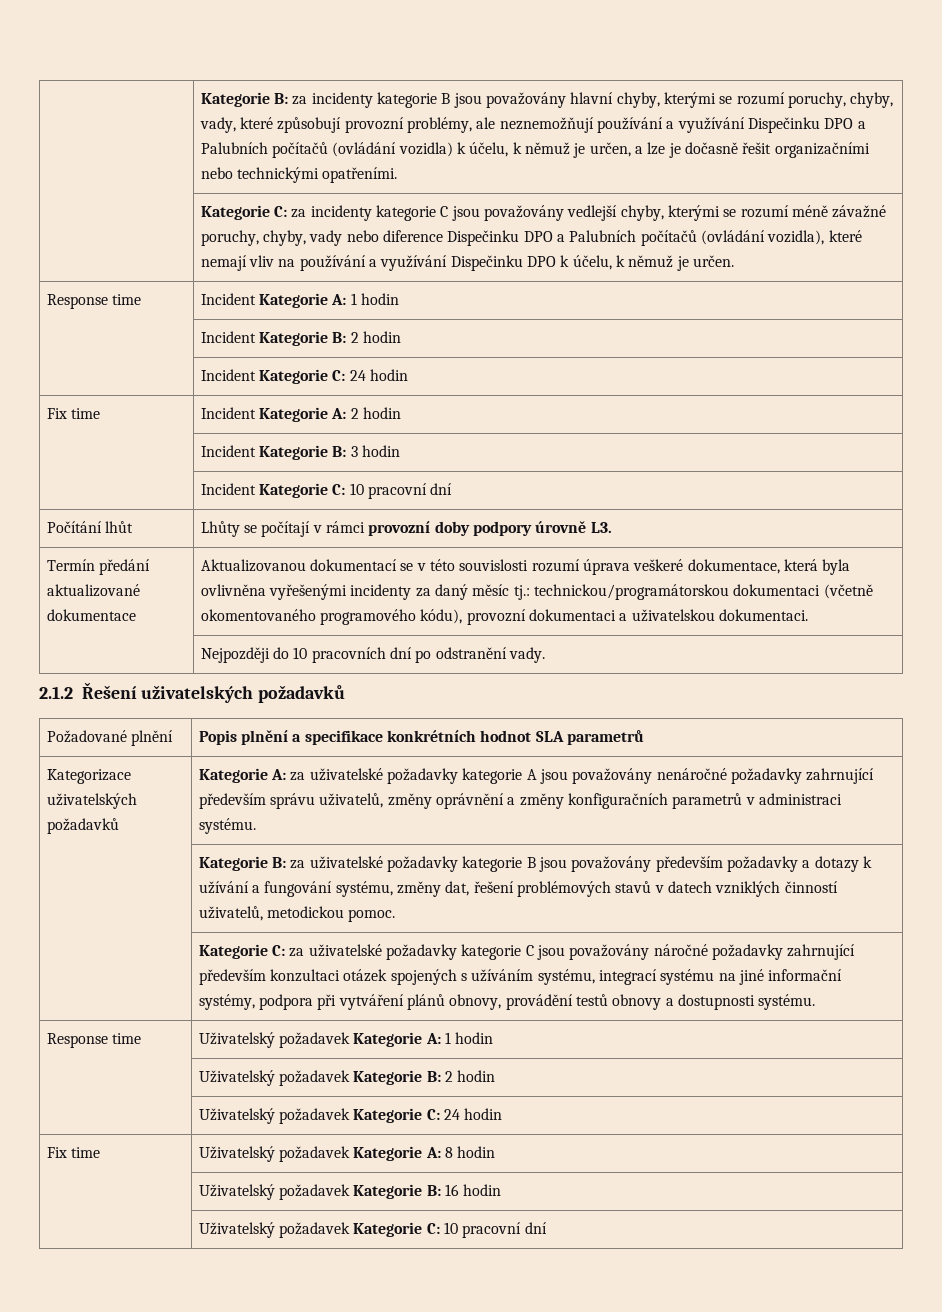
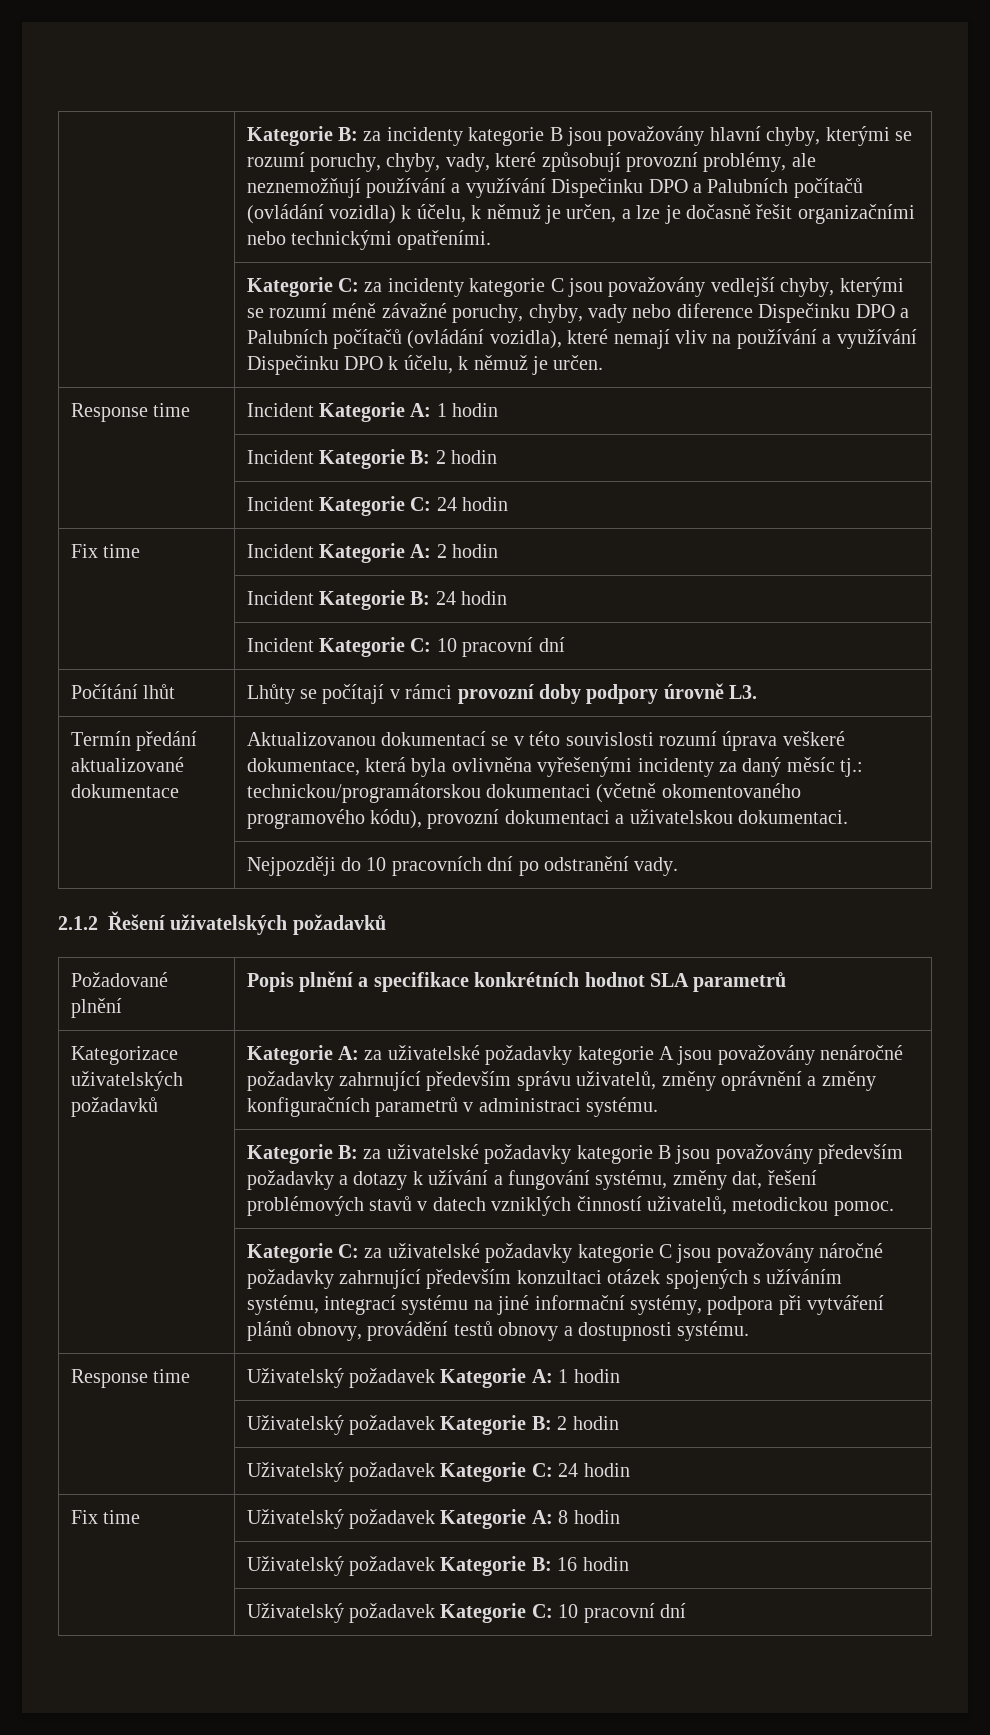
- | Incident Kategorie B: 3 hodin
+ | Incident Kategorie B: 24 hodin

